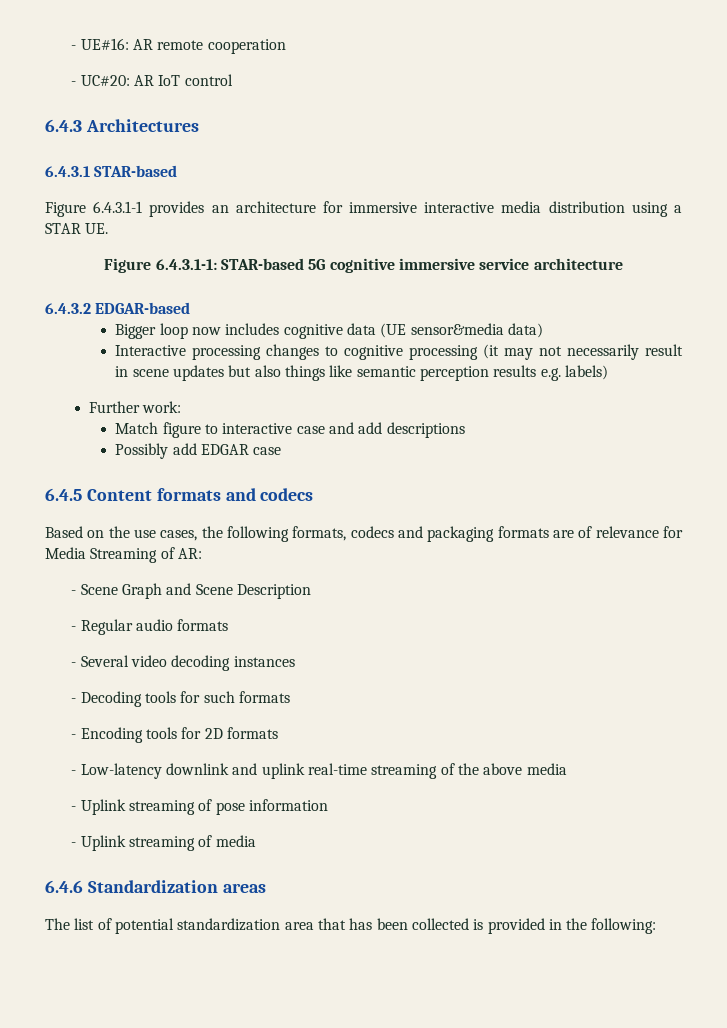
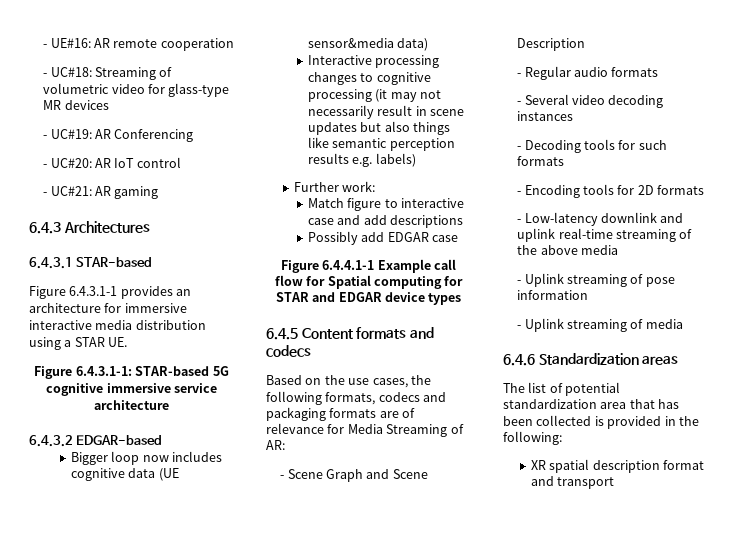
+ - UC#18: Streaming of volumetric video for glass-type MR devices
+ - UC#19: AR Conferencing
+ - UC#21: AR gaming
+ Figure 6.4.4.1-1 Example call flow for Spatial computing for STAR and EDGAR device types
+ XR spatial description format and transport

